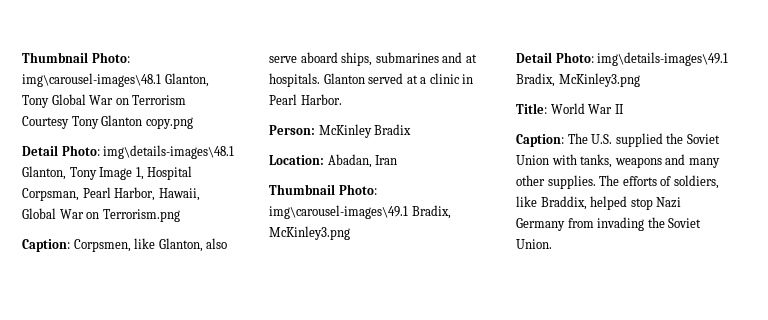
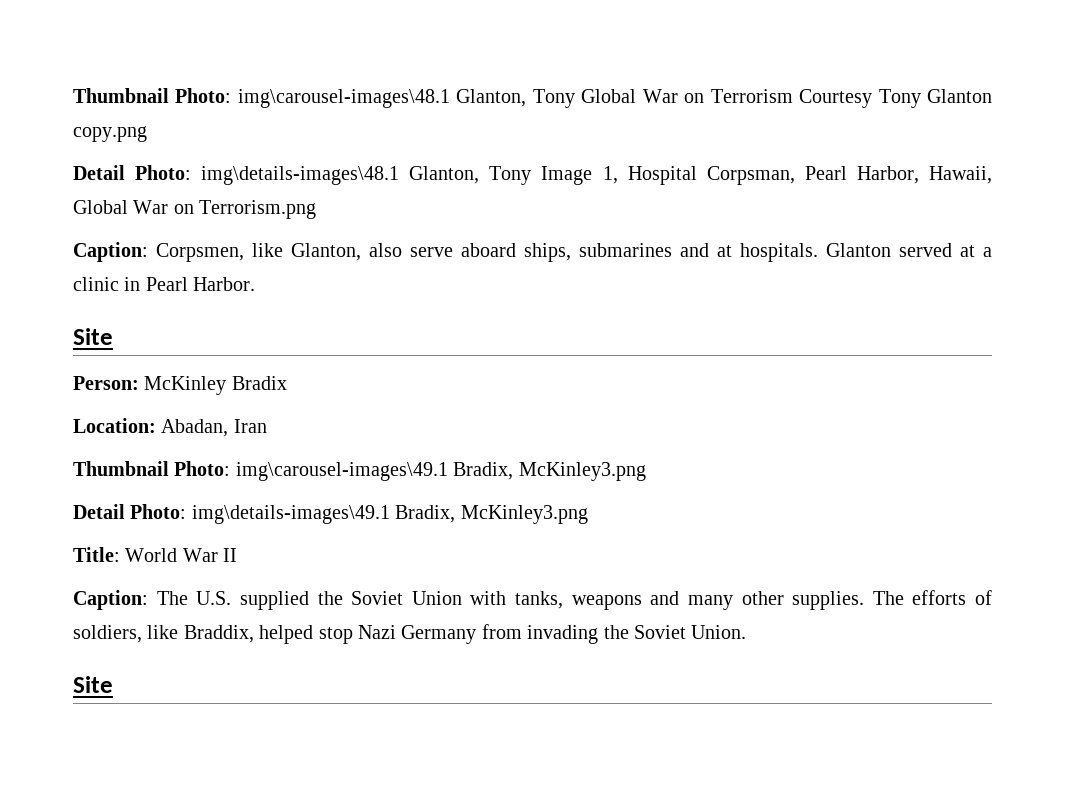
  Glanton served at a clinic in Pearl Harbor.
+ Site
  The efforts of soldiers, like Braddix, helped stop Nazi Germany from invading the Soviet Union.
+ Site

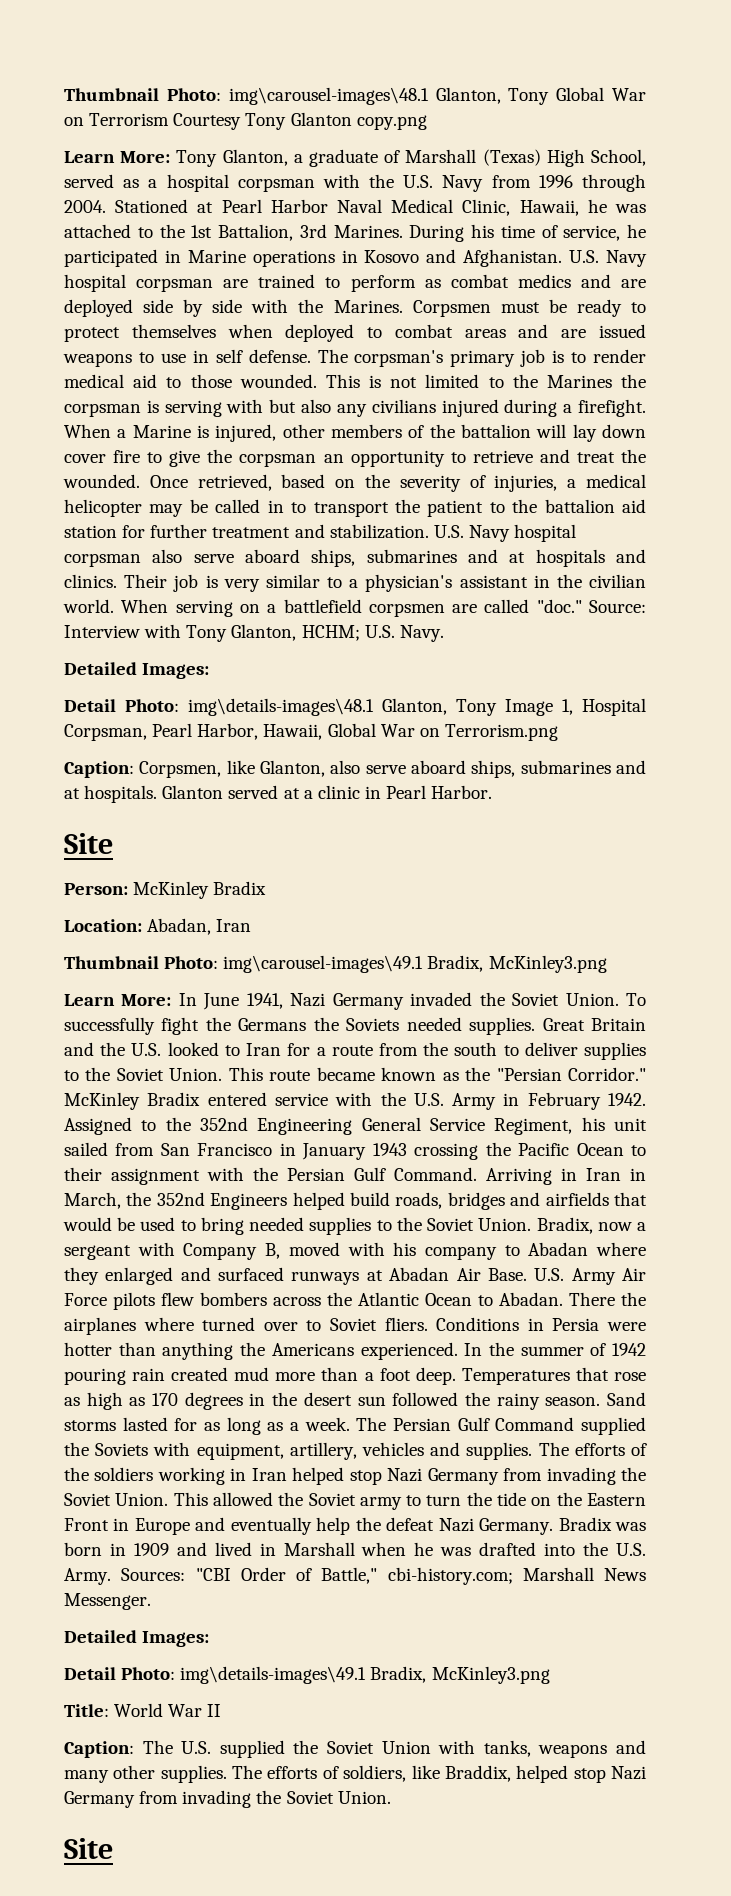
+ Learn More: Tony Glanton, a graduate of Marshall (Texas) High School, served as a hospital corpsman with the U.S. Navy from 1996 through 2004. Stationed at Pearl Harbor Naval Medical Clinic, Hawaii, he was attached to the 1st Battalion, 3rd Marines. During his time of service, he participated in Marine operations in Kosovo and Afghanistan. U.S. Navy hospital corpsman are trained to perform as combat medics and are deployed side by side with the Marines. Corpsmen must be ready to protect themselves when deployed to combat areas and are issued weapons to use in self defense. The corpsman's primary job is to render medical aid to those wounded. This is not limited to the Marines the corpsman is serving with but also any civilians injured during a firefight. When a Marine is injured, other members of the battalion will lay down cover fire to give the corpsman an opportunity to retrieve and treat the wounded. Once retrieved, based on the severity of injuries, a medical helicopter may be called in to transport the patient to the battalion aid station for further treatment and stabilization. U.S. Navy hospital corpsman also serve aboard ships, submarines and at hospitals and clinics. Their job is very similar to a physician's assistant in the civilian world. When serving on a battlefield corpsmen are called "doc." Source: Interview with Tony Glanton, HCHM; U.S. Navy.
+ Detailed Images:
+ Learn More: In June 1941, Nazi Germany invaded the Soviet Union. To successfully fight the Germans the Soviets needed supplies. Great Britain and the U.S. looked to Iran for a route from the south to deliver supplies to the Soviet Union. This route became known as the "Persian Corridor." McKinley Bradix entered service with the U.S. Army in February 1942. Assigned to the 352nd Engineering General Service Regiment, his unit sailed from San Francisco in January 1943 crossing the Pacific Ocean to their assignment with the Persian Gulf Command. Arriving in Iran in March, the 352nd Engineers helped build roads, bridges and airfields that would be used to bring needed supplies to the Soviet Union. Bradix, now a sergeant with Company B, moved with his company to Abadan where they enlarged and surfaced runways at Abadan Air Base. U.S. Army Air Force pilots flew bombers across the Atlantic Ocean to Abadan. There the airplanes where turned over to Soviet fliers. Conditions in Persia were hotter than anything the Americans experienced. In the summer of 1942 pouring rain created mud more than a foot deep. Temperatures that rose as high as 170 degrees in the desert sun followed the rainy season. Sand storms lasted for as long as a week. The Persian Gulf Command supplied the Soviets with equipment, artillery, vehicles and supplies. The efforts of the soldiers working in Iran helped stop Nazi Germany from invading the Soviet Union. This allowed the Soviet army to turn the tide on the Eastern Front in Europe and eventually help the defeat Nazi Germany. Bradix was born in 1909 and lived in Marshall when he was drafted into the U.S. Army. Sources: "CBI Order of Battle," cbi-history.com; Marshall News Messenger.
+ Detailed Images:

